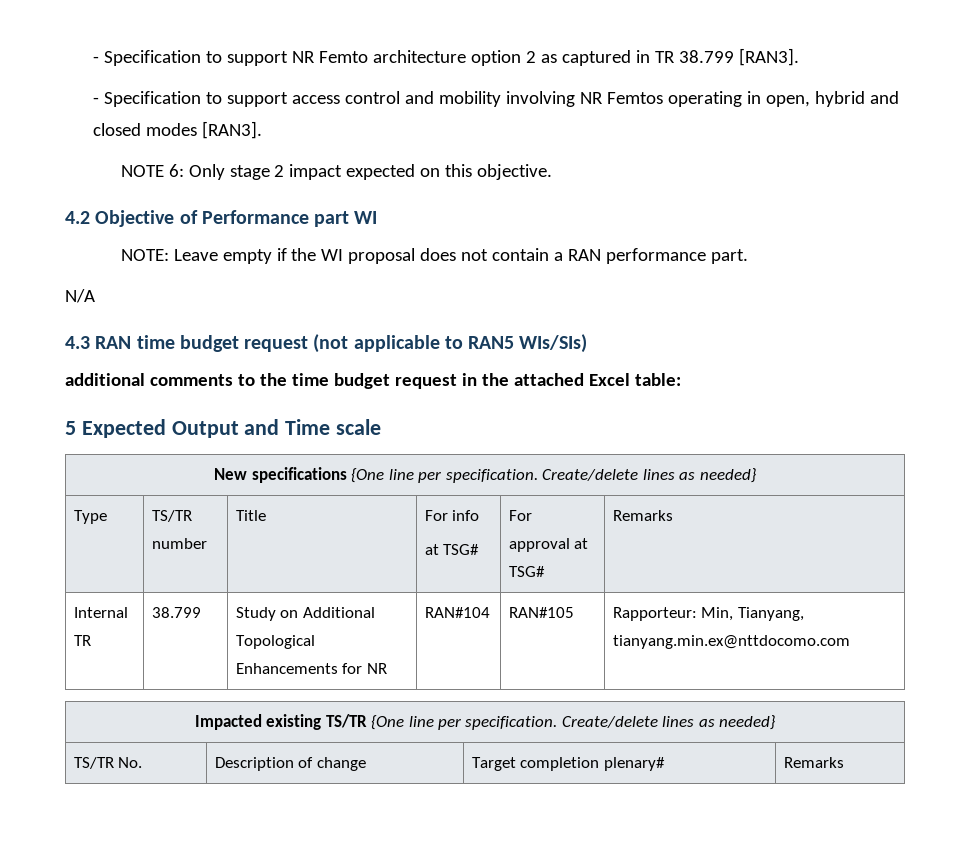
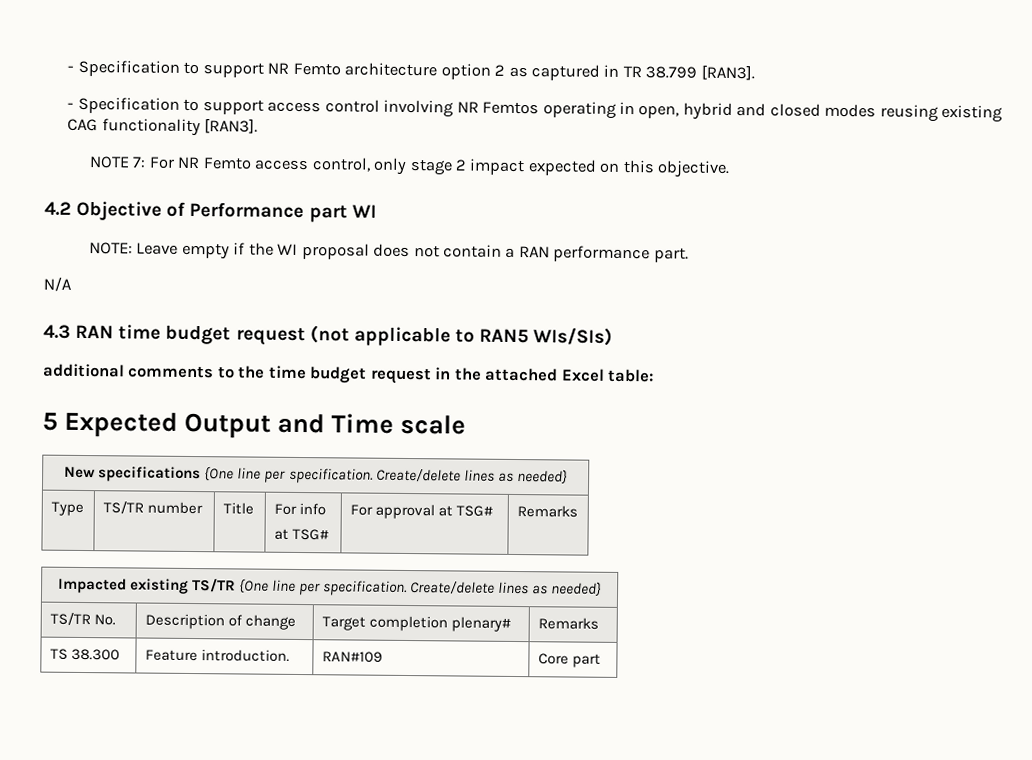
- - Specification to support access control and mobility involving NR Femtos operating in open, hybrid and closed modes [RAN3].
- NOTE 6: Only stage 2 impact expected on this objective.
+ - Specification to support access control involving NR Femtos operating in open, hybrid and closed modes reusing existing CAG functionality [RAN3].
+ NOTE 7: For NR Femto access control, only stage 2 impact expected on this objective.
- Internal TR | 38.799 | Study on Additional Topological Enhancements for NR | RAN#104 | RAN#105 | Rapporteur: Min, Tianyang, tianyang.min.ex@nttdocomo.com
+ TS 38.300 | Feature introduction. | RAN#109 | Core part

